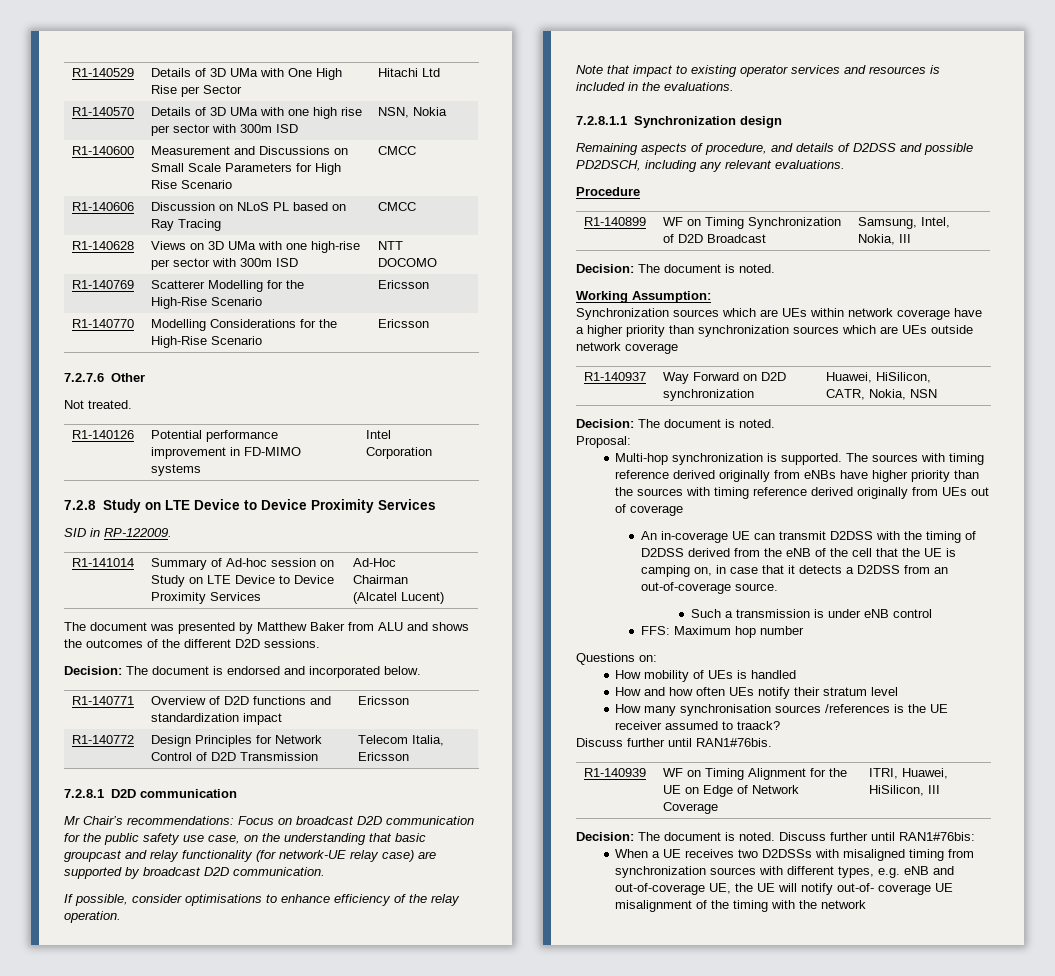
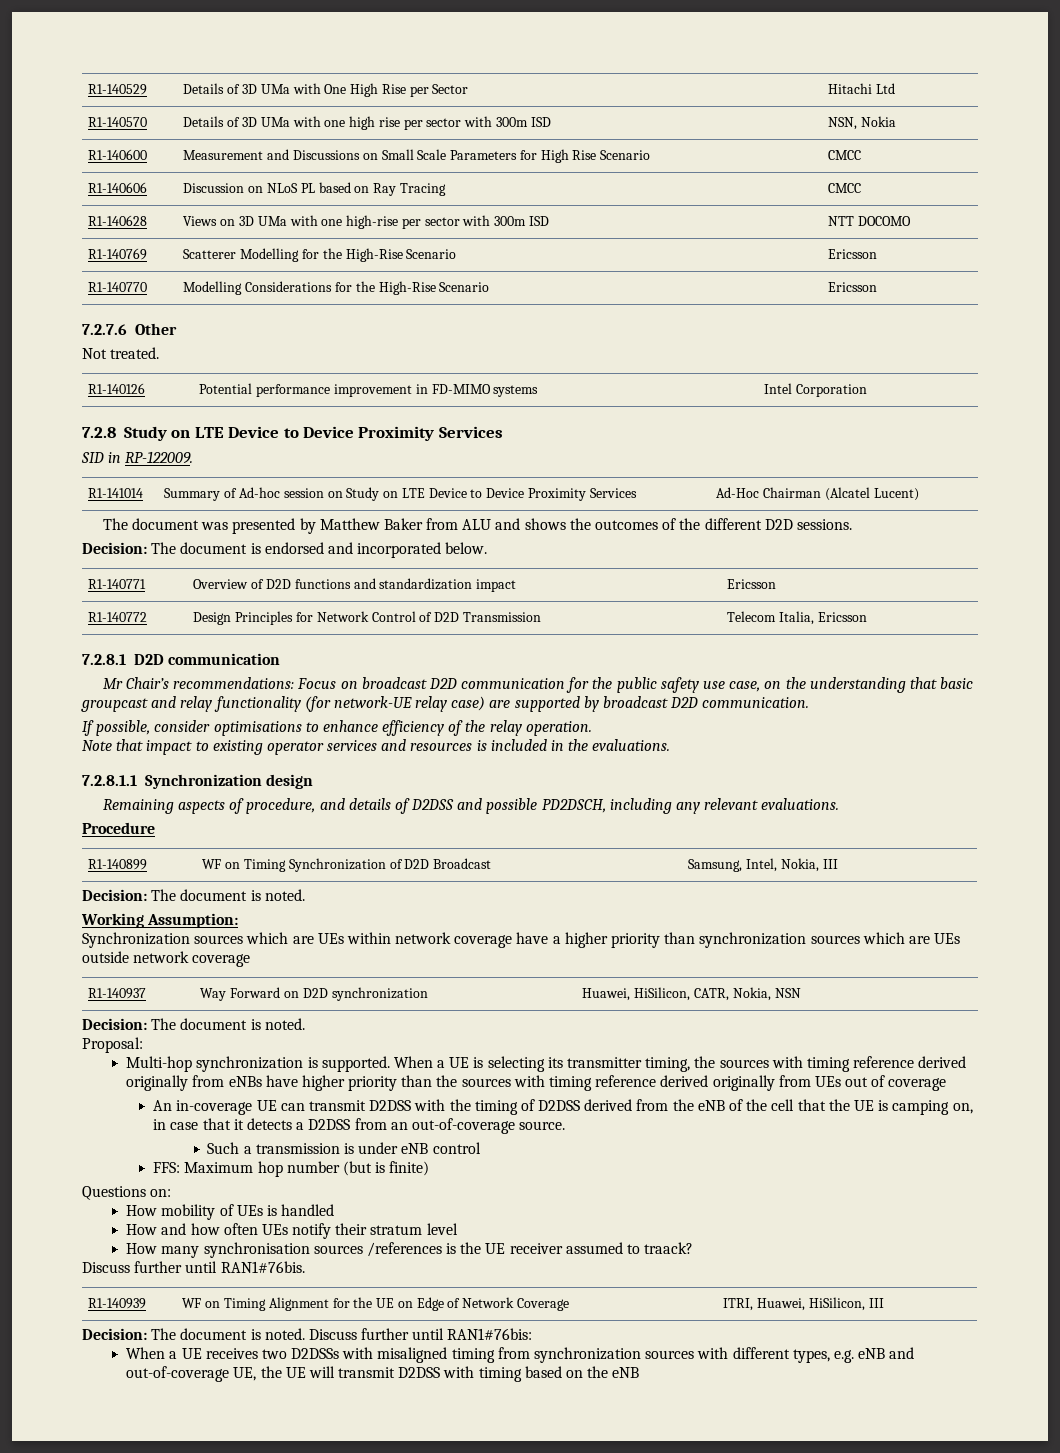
- The sources with timing reference derived originally from eNBs have higher priority than the sources with timing reference derived originally from UEs out of coverage
+ When a UE is selecting its transmitter timing, the sources with timing reference derived originally from eNBs have higher priority than the sources with timing reference derived originally from UEs out of coverage
- FFS: Maximum hop number
+ FFS: Maximum hop number (but is finite)
- When a UE receives two D2DSSs with misaligned timing from synchronization sources with different types, e.g. eNB and out-of-coverage UE, the UE will notify out-of- coverage UE misalignment of the timing with the network
+ When a UE receives two D2DSSs with misaligned timing from synchronization sources with different types, e.g. eNB and out-of-coverage UE, the UE will transmit D2DSS with timing based on the eNB

